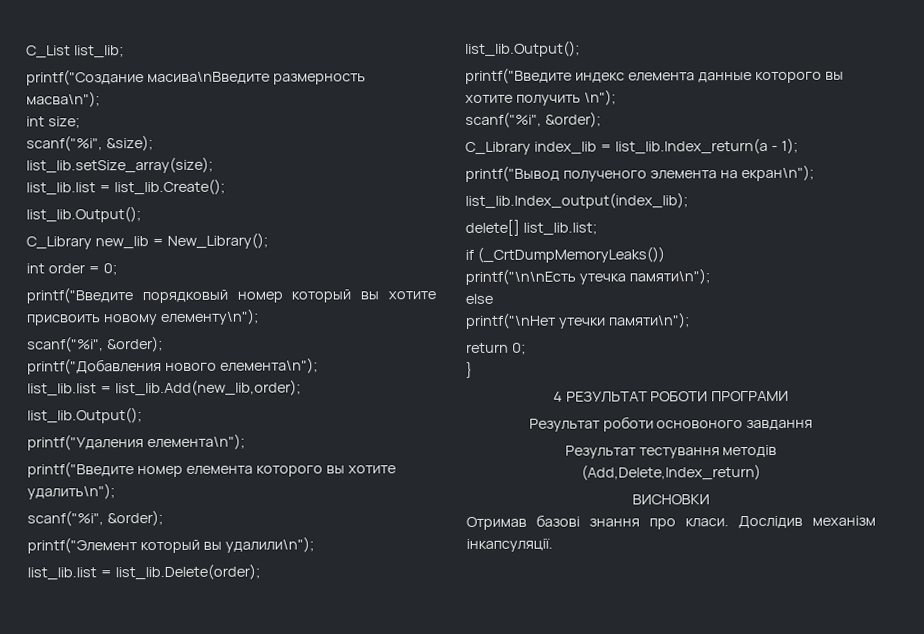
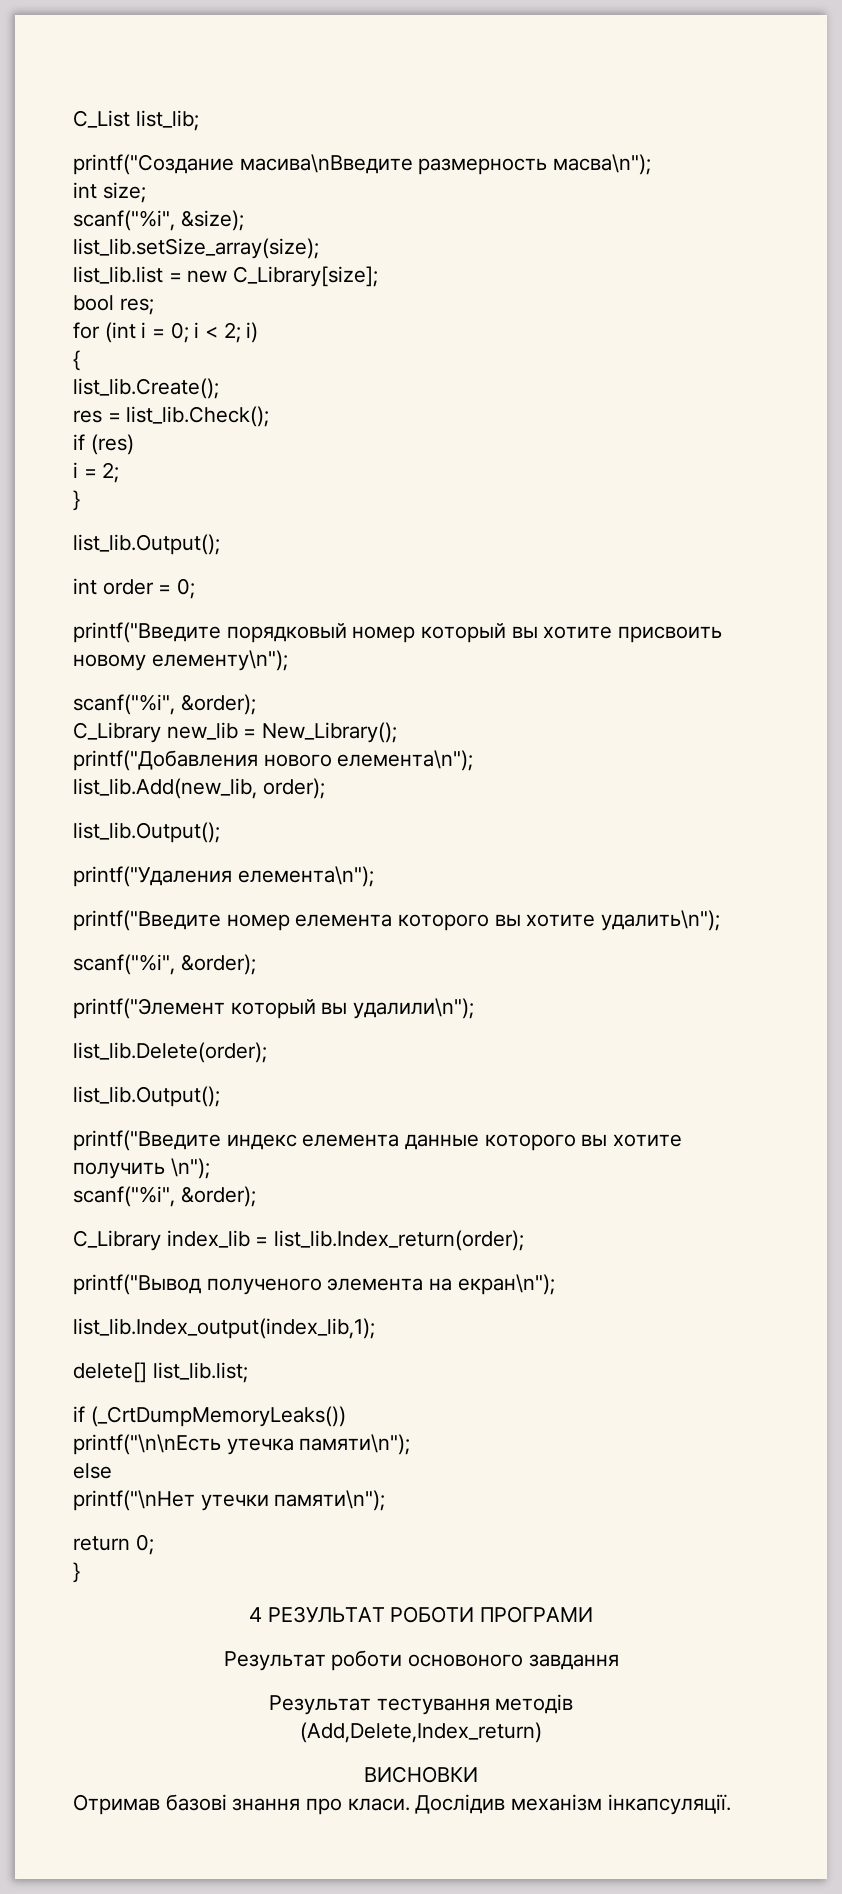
- list_lib.list = list_lib.Create();
+ list_lib.list = new C_Library[size];
+ bool res;
+ for (int i = 0; i < 2; i)
+ {
+ list_lib.Create();
+ res = list_lib.Check();
+ if (res)
+ i = 2;
+ }
  list_lib.Output();
- C_Library new_lib = New_Library();
+ C_Library new_lib = New_Library();
- list_lib.list = list_lib.Add(new_lib,order);
+ list_lib.Add(new_lib, order);
- list_lib.list = list_lib.Delete(order);
+ list_lib.Delete(order);
- C_Library index_lib = list_lib.Index_return(a - 1);
+ C_Library index_lib = list_lib.Index_return(order);
- list_lib.Index_output(index_lib);
+ list_lib.Index_output(index_lib,1);

